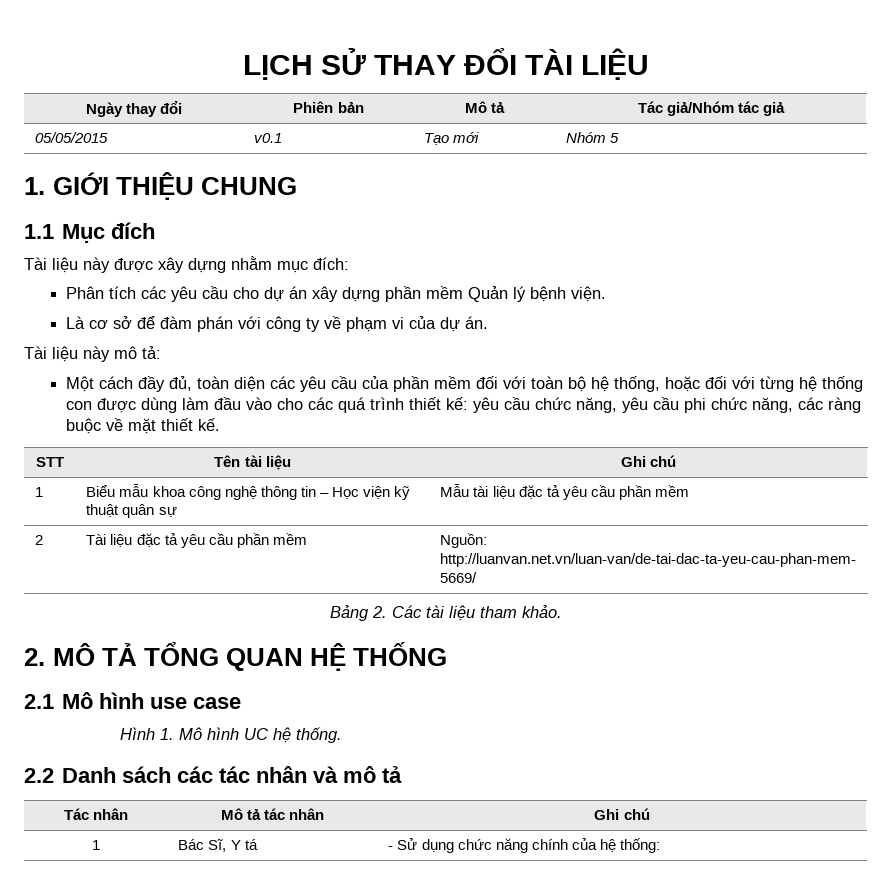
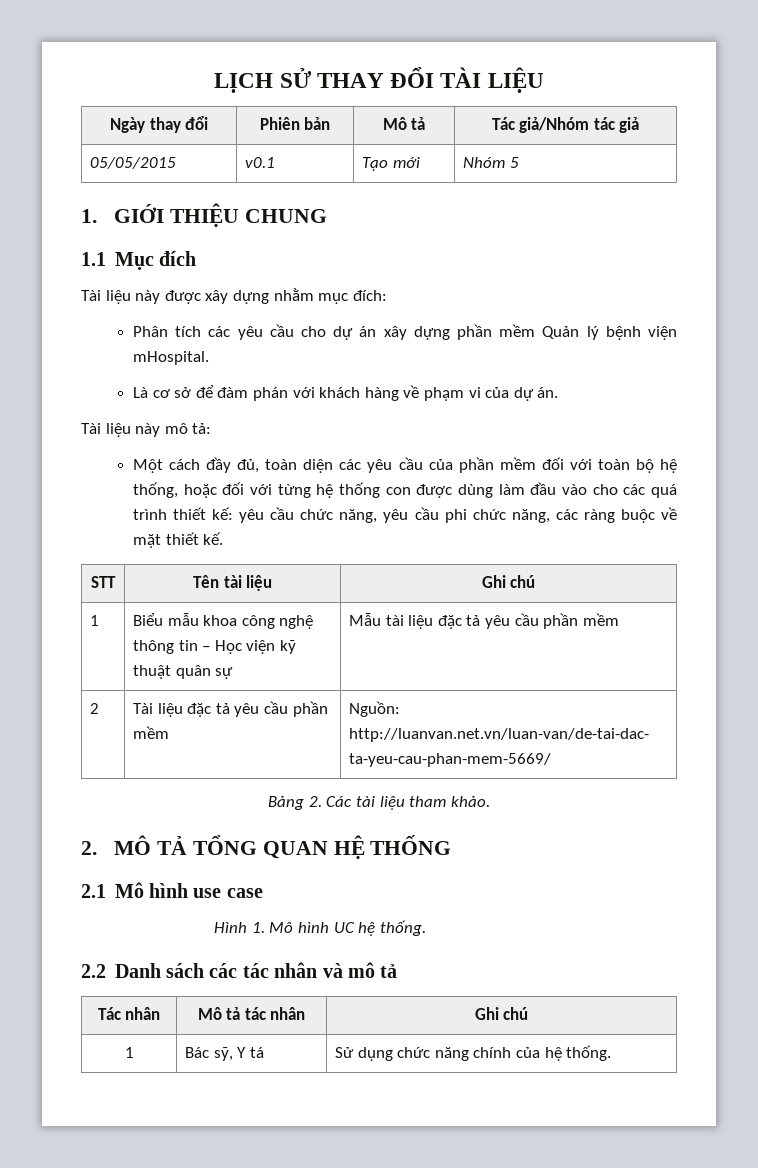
- Phân tích các yêu cầu cho dự án xây dựng phần mềm Quản lý bệnh viện.
+ Phân tích các yêu cầu cho dự án xây dựng phần mềm Quản lý bệnh viện mHospital.
- Là cơ sở để đàm phán với công ty về phạm vi của dự án.
+ Là cơ sở để đàm phán với khách hàng về phạm vi của dự án.
- 1 | Bác Sĩ, Y tá | - Sử dụng chức năng chính của hệ thống:
+ 1 | Bác sỹ, Y tá | Sử dụng chức năng chính của hệ thống.

